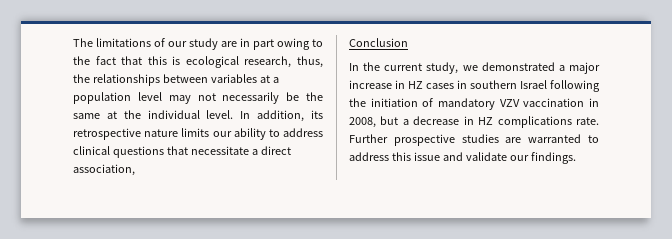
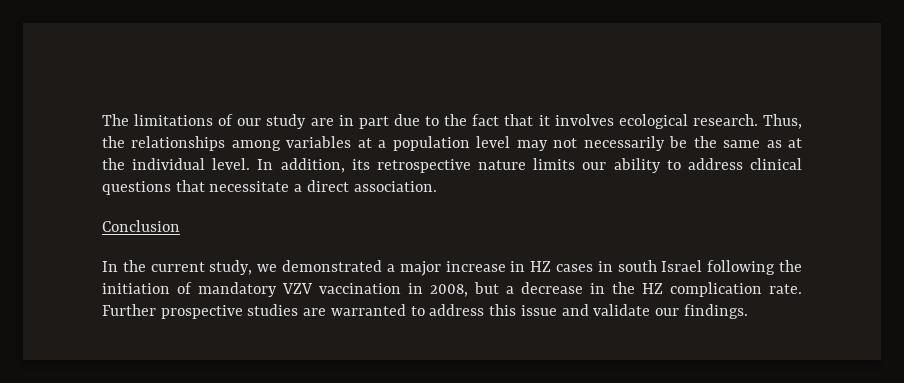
- The limitations of our study are in part owing to the fact that this is ecological research, thus, the relationships between variables at a population level may not necessarily be the same at the individual level.
+ The limitations of our study are in part due to the fact that it involves ecological research. Thus, the relationships among variables at a population level may not necessarily be the same as at the individual level.
- In addition, its retrospective nature limits our ability to address clinical questions that necessitate a direct association,
+ In addition, its retrospective nature limits our ability to address clinical questions that necessitate a direct association.
- In the current study, we demonstrated a major increase in HZ cases in southern Israel following the initiation of mandatory VZV vaccination in 2008, but a decrease in HZ complications rate.
+ In the current study, we demonstrated a major increase in HZ cases in south Israel following the initiation of mandatory VZV vaccination in 2008, but a decrease in the HZ complication rate.

